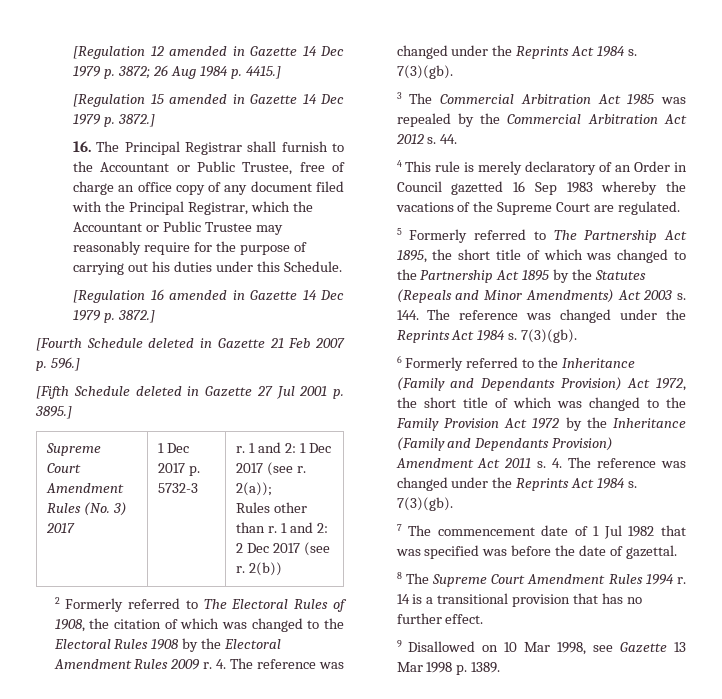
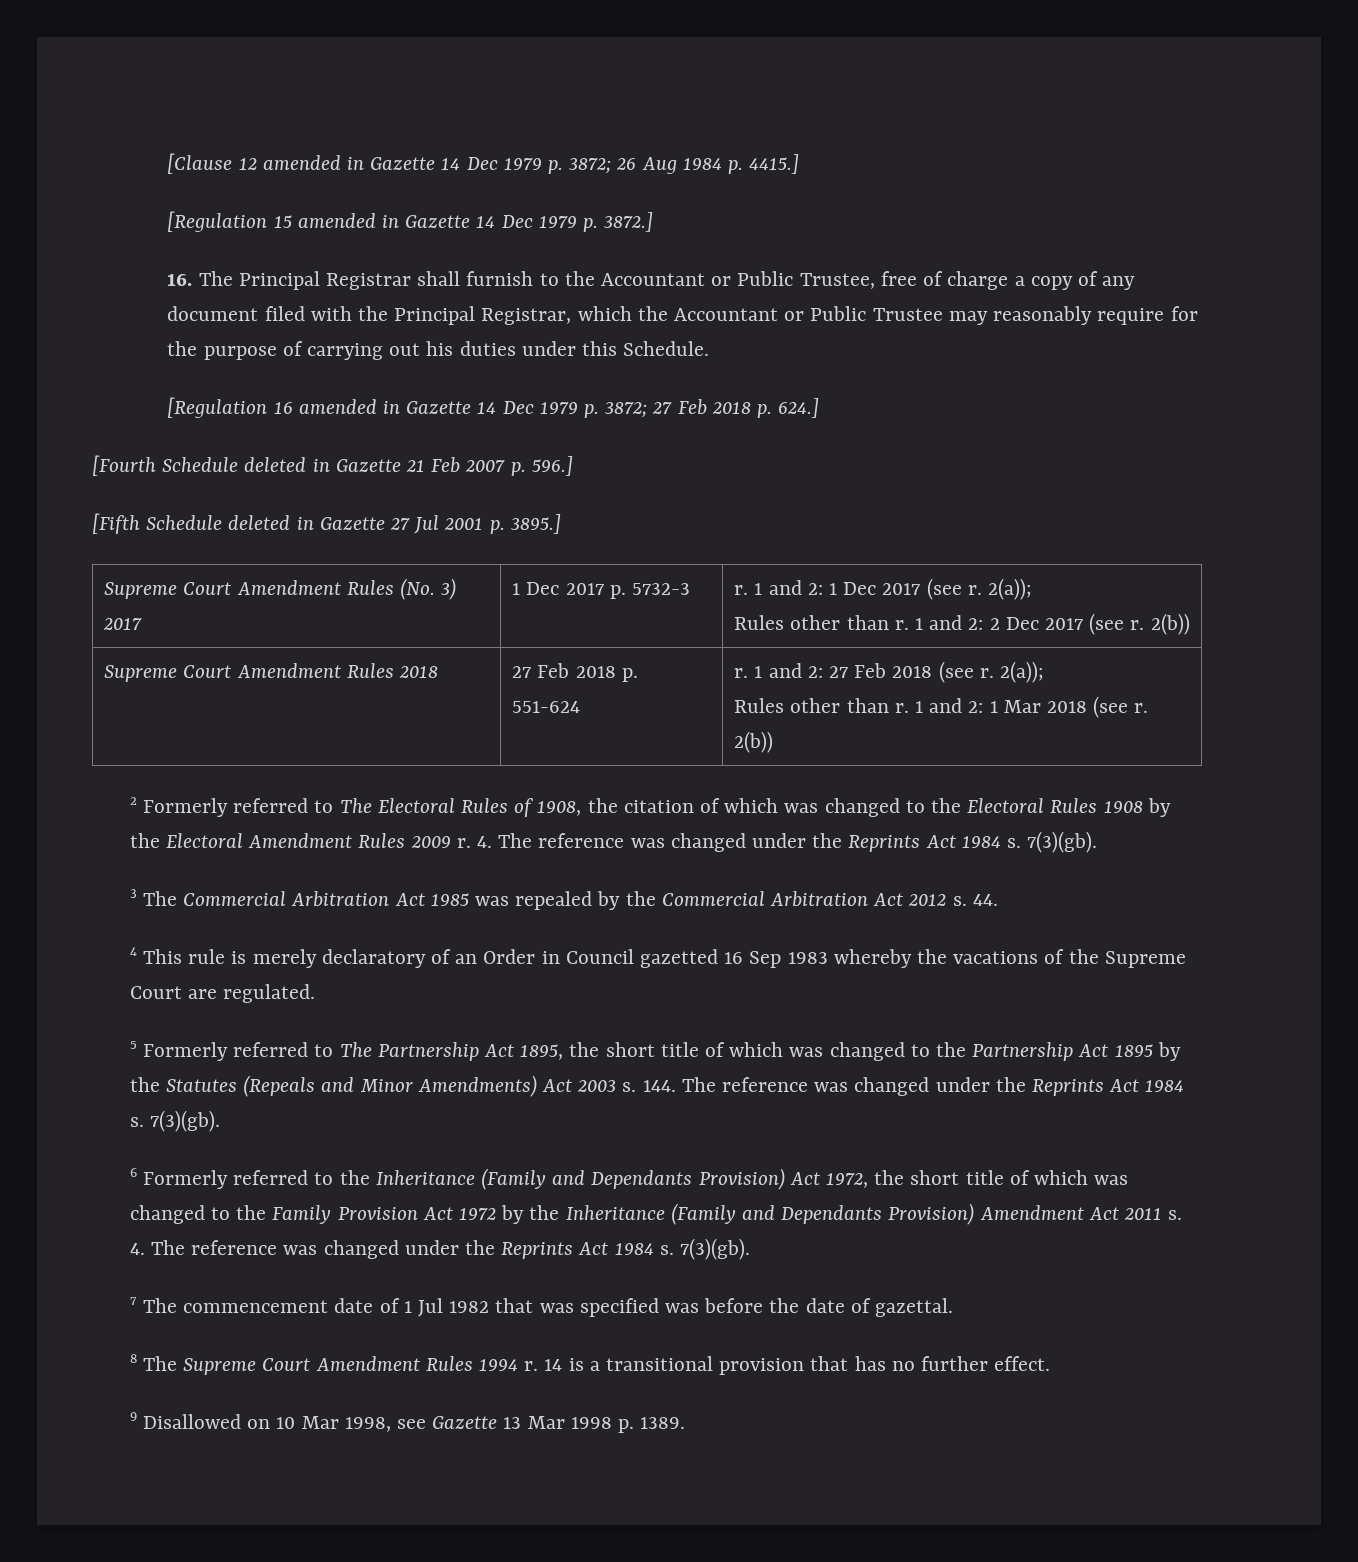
- [Regulation 12 amended in Gazette 14 Dec 1979 p. 3872; 26 Aug 1984 p. 4415.]
+ [Clause 12 amended in Gazette 14 Dec 1979 p. 3872; 26 Aug 1984 p. 4415.]
- 16. The Principal Registrar shall furnish to the Accountant or Public Trustee, free of charge an office copy of any document filed with the Principal Registrar, which the Accountant or Public Trustee may reasonably require for the purpose of carrying out his duties under this Schedule.
+ 16. The Principal Registrar shall furnish to the Accountant or Public Trustee, free of charge a copy of any document filed with the Principal Registrar, which the Accountant or Public Trustee may reasonably require for the purpose of carrying out his duties under this Schedule.
- [Regulation 16 amended in Gazette 14 Dec 1979 p. 3872.]
+ [Regulation 16 amended in Gazette 14 Dec 1979 p. 3872; 27 Feb 2018 p. 624.]
+ Supreme Court Amendment Rules 2018 | 27 Feb 2018 p. 551-624 | r. 1 and 2: 27 Feb 2018 (see r. 2(a));
+ Rules other than r. 1 and 2: 1 Mar 2018 (see r. 2(b))

